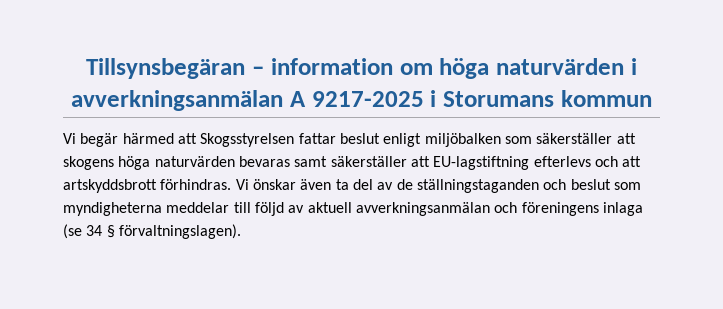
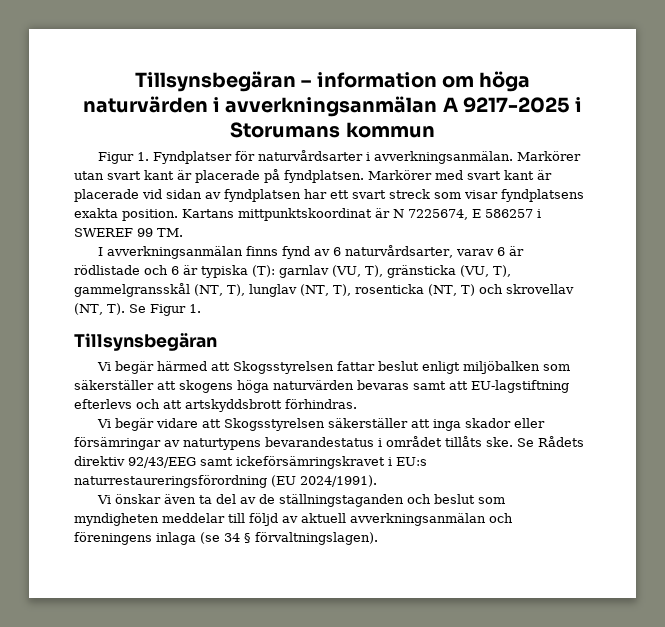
+ Figur 1. Fyndplatser för naturvårdsarter i avverkningsanmälan. Markörer utan svart kant är placerade på fyndplatsen. Markörer med svart kant är placerade vid sidan av fyndplatsen har ett svart streck som visar fyndplatsens exakta position. Kartans mittpunktskoordinat är N 7225674, E 586257 i SWEREF 99 TM.
+ I avverkningsanmälan finns fynd av 6 naturvårdsarter, varav 6 är rödlistade och 6 är typiska (T): garnlav (VU, T), gränsticka (VU, T), gammelgransskål (NT, T), lunglav (NT, T), rosenticka (NT, T) och skrovellav (NT, T). Se Figur 1.
+ Tillsynsbegäran
- Vi begär härmed att Skogsstyrelsen fattar beslut enligt miljöbalken som säkerställer att skogens höga naturvärden bevaras samt säkerställer att EU-lagstiftning efterlevs och att artskyddsbrott förhindras. Vi önskar även ta del av de ställningstaganden och beslut som myndigheterna meddelar till följd av aktuell avverkningsanmälan och föreningens inlaga (se 34 § förvaltningslagen).
+ Vi begär härmed att Skogsstyrelsen fattar beslut enligt miljöbalken som säkerställer att skogens höga naturvärden bevaras samt att EU-lagstiftning efterlevs och att artskyddsbrott förhindras.
+ Vi begär vidare att Skogsstyrelsen säkerställer att inga skador eller försämringar av naturtypens bevarandestatus i området tillåts ske. Se Rådets direktiv 92/43/EEG samt ickeförsämringskravet i EU:s naturrestaureringsförordning (EU 2024/1991).
+ Vi önskar även ta del av de ställningstaganden och beslut som myndigheten meddelar till följd av aktuell avverkningsanmälan och föreningens inlaga (se 34 § förvaltningslagen).

